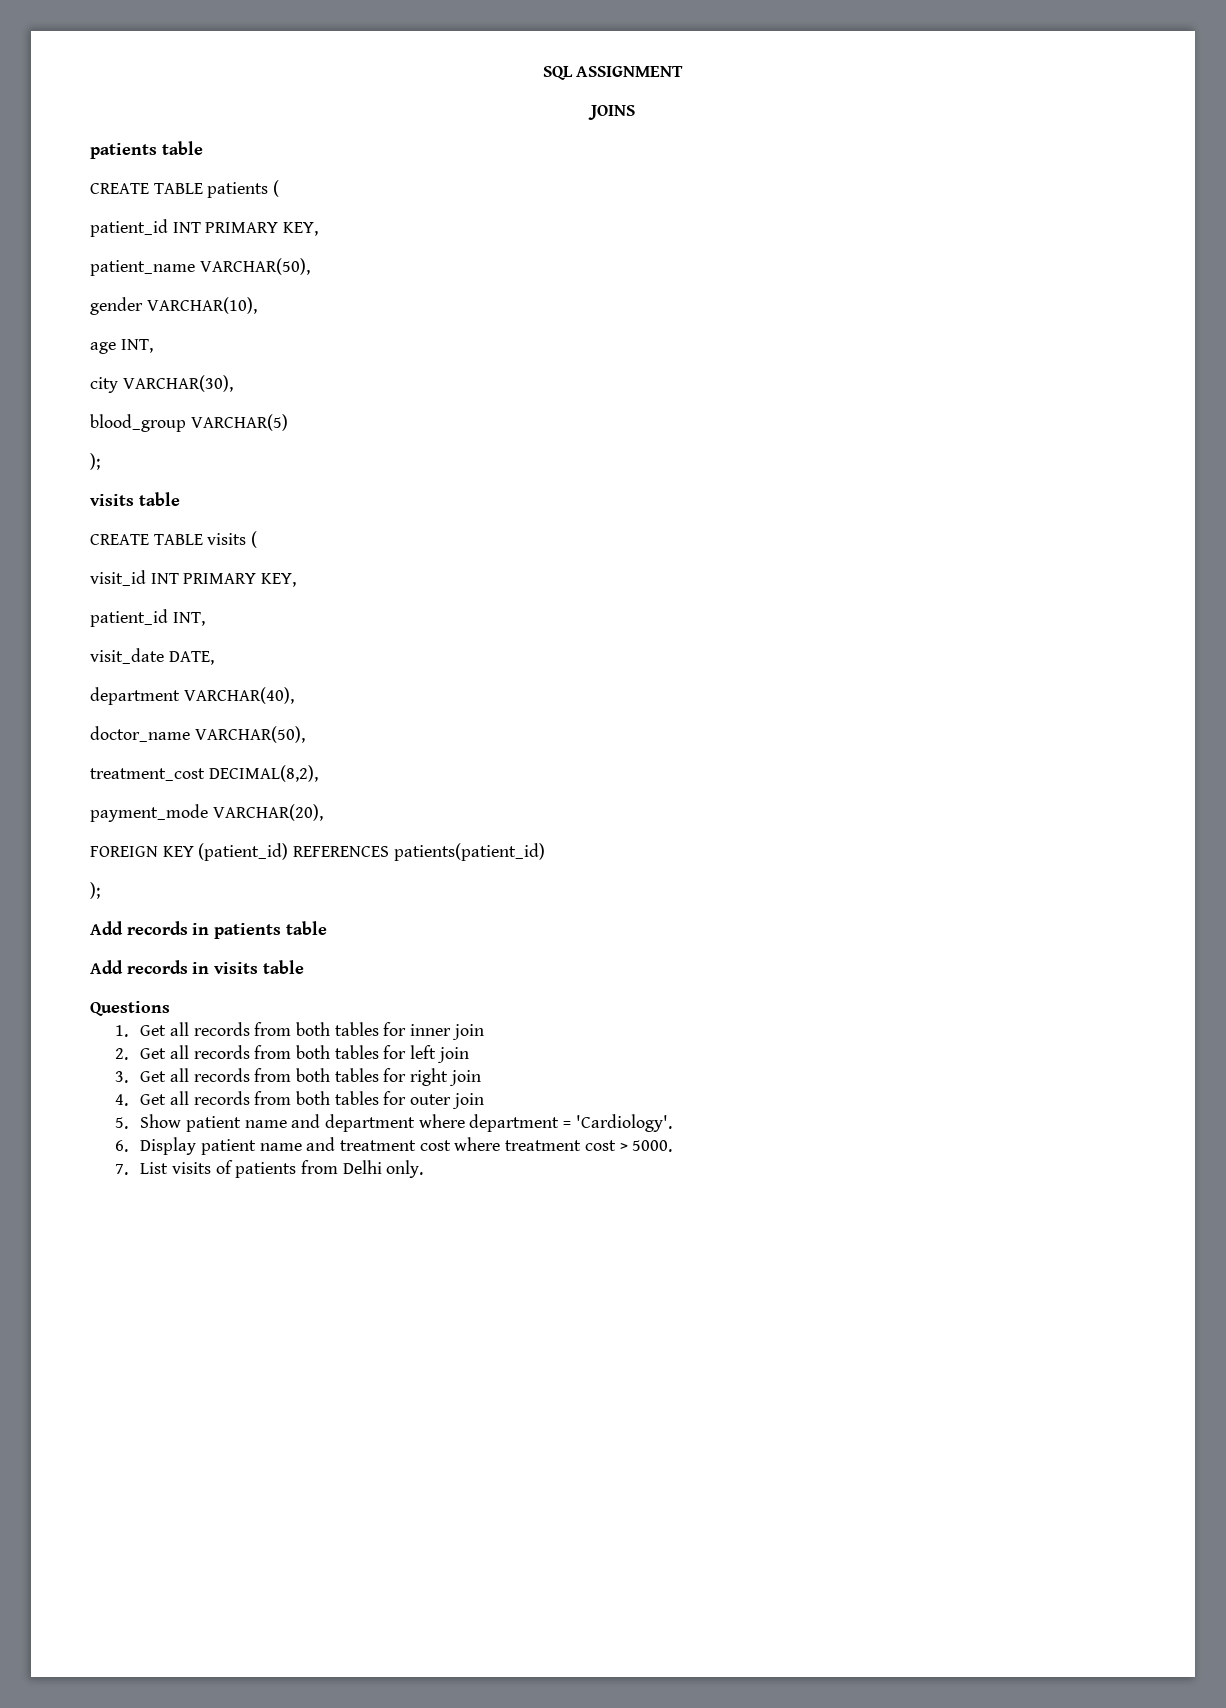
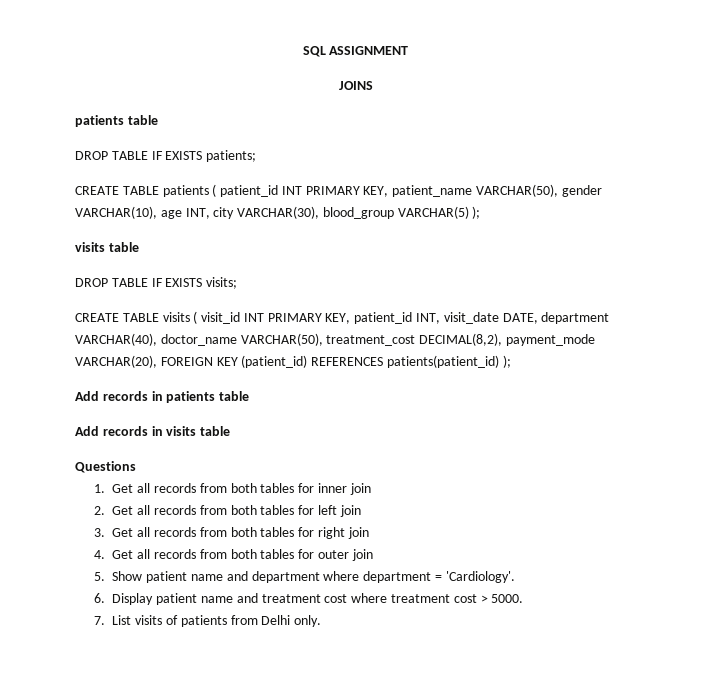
+ DROP TABLE IF EXISTS patients;
- CREATE TABLE patients (
- patient_id INT PRIMARY KEY,
- patient_name VARCHAR(50),
- gender VARCHAR(10),
- age INT,
- city VARCHAR(30),
- blood_group VARCHAR(5)
- );
+ CREATE TABLE patients ( patient_id INT PRIMARY KEY, patient_name VARCHAR(50), gender VARCHAR(10), age INT, city VARCHAR(30), blood_group VARCHAR(5) );
+ DROP TABLE IF EXISTS visits;
- CREATE TABLE visits (
- visit_id INT PRIMARY KEY,
- patient_id INT,
- visit_date DATE,
- department VARCHAR(40),
- doctor_name VARCHAR(50),
- treatment_cost DECIMAL(8,2),
- payment_mode VARCHAR(20),
- FOREIGN KEY (patient_id) REFERENCES patients(patient_id)
- );
+ CREATE TABLE visits ( visit_id INT PRIMARY KEY, patient_id INT, visit_date DATE, department VARCHAR(40), doctor_name VARCHAR(50), treatment_cost DECIMAL(8,2), payment_mode VARCHAR(20), FOREIGN KEY (patient_id) REFERENCES patients(patient_id) );

